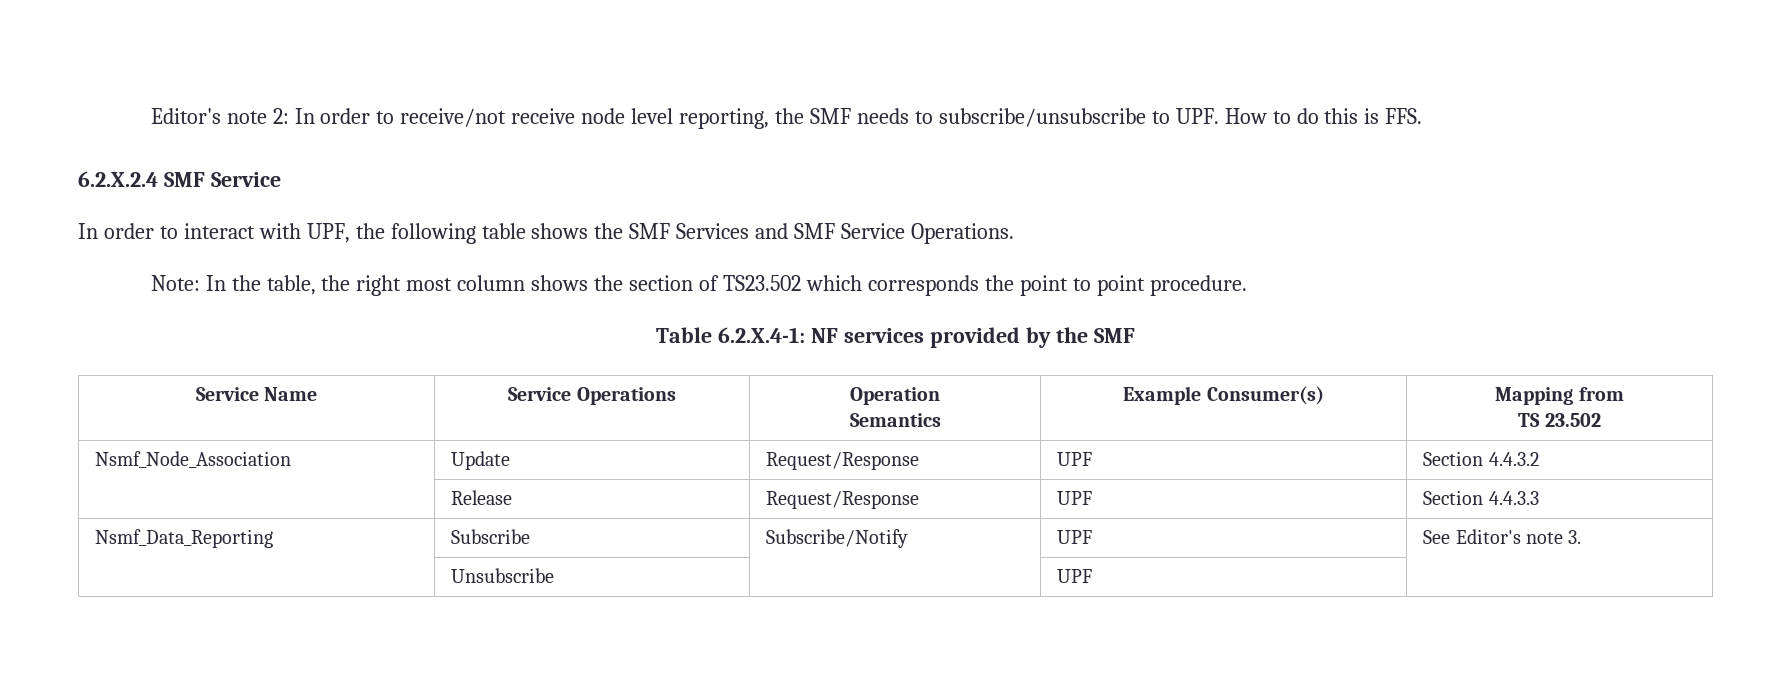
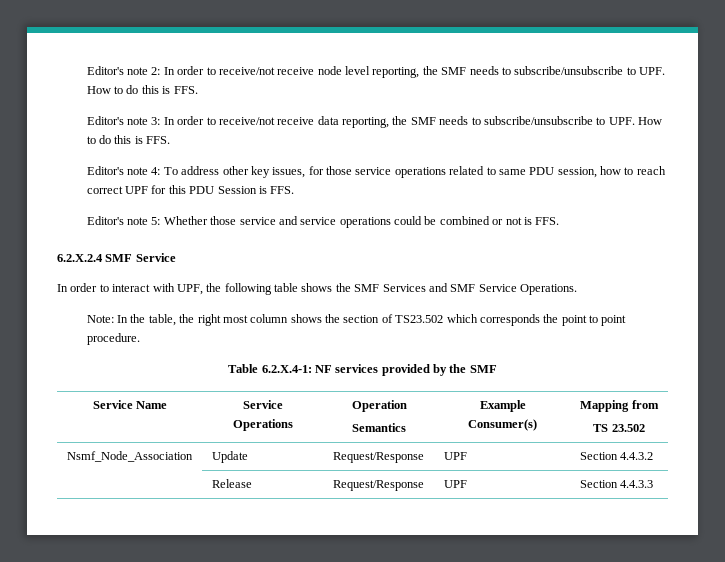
+ Editor's note 3: In order to receive/not receive data reporting, the SMF needs to subscribe/unsubscribe to UPF. How to do this is FFS.
+ Editor's note 4: To address other key issues, for those service operations related to same PDU session, how to reach correct UPF for this PDU Session is FFS.
+ Editor's note 5: Whether those service and service operations could be combined or not is FFS.
- Nsmf_Data_Reporting | Subscribe | Subscribe/Notify | UPF | See Editor's note 3.
- | Unsubscribe | | UPF |

